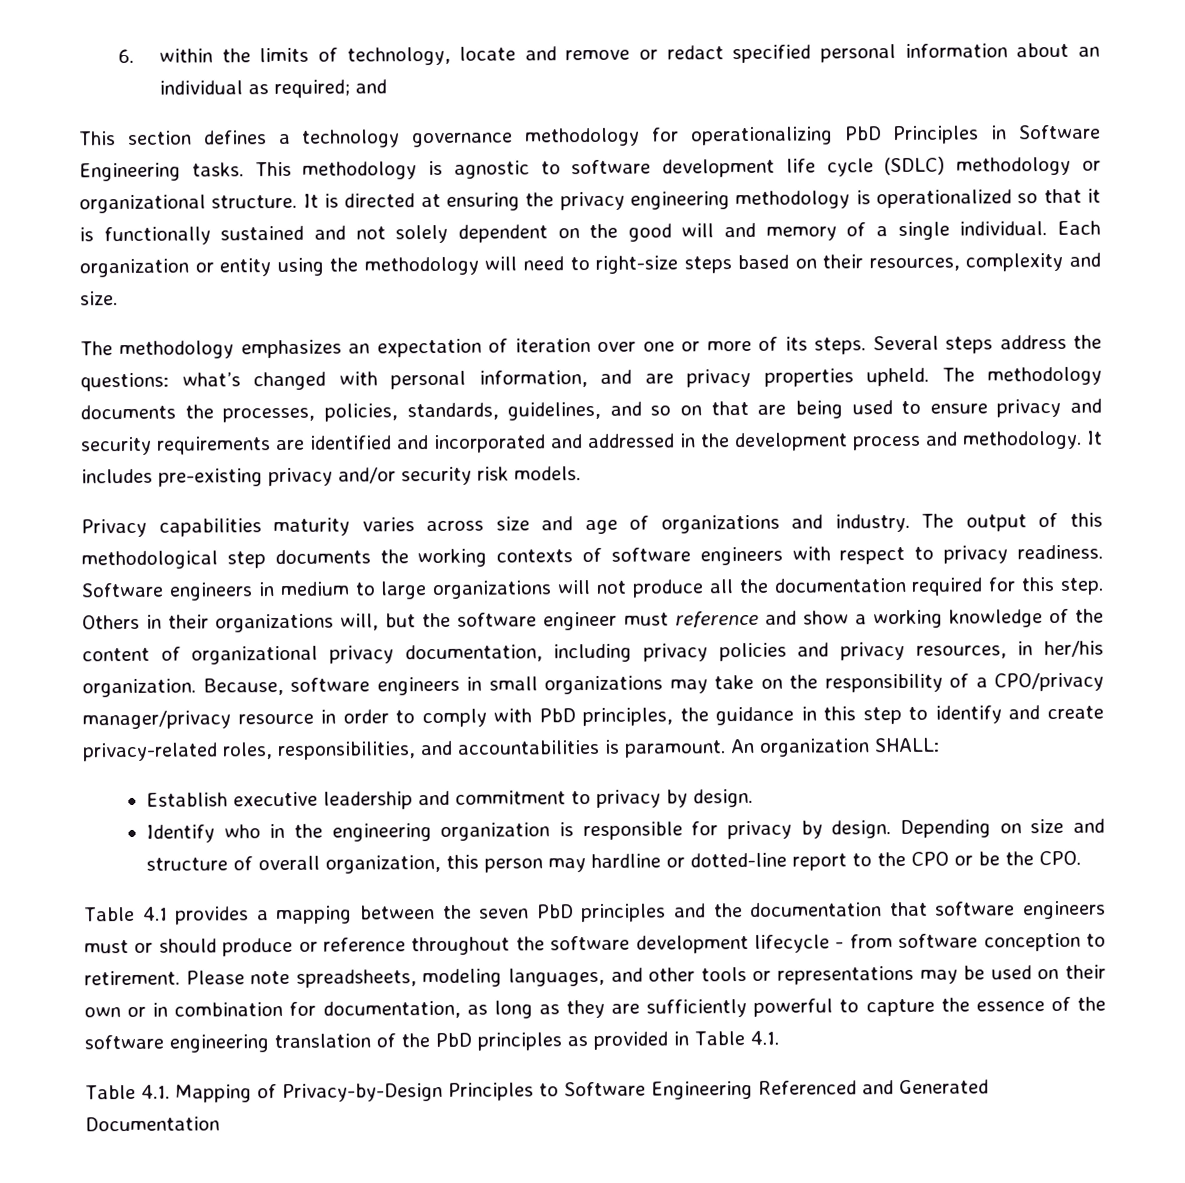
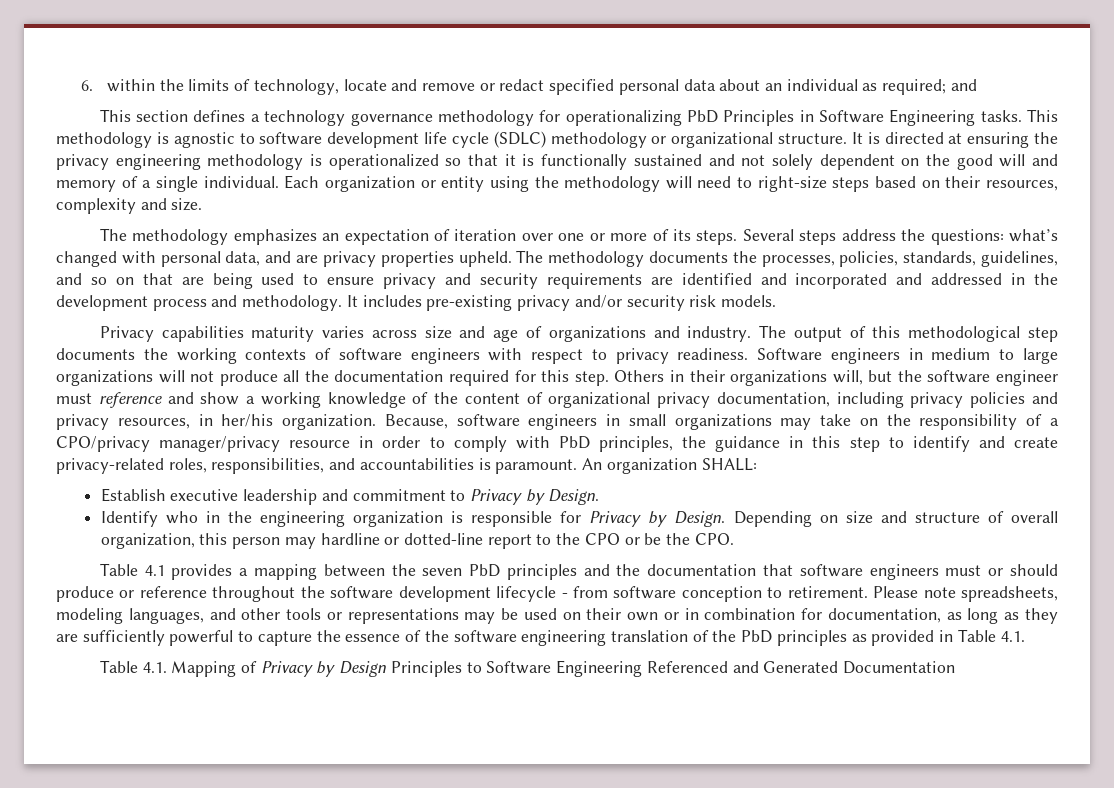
- 6. within the limits of technology, locate and remove or redact specified personal information about an individual as required; and
+ 6. within the limits of technology, locate and remove or redact specified personal data about an individual as required; and
- Several steps address the questions: what’s changed with personal information, and are privacy properties upheld.
+ Several steps address the questions: what’s changed with personal data, and are privacy properties upheld.
- Establish executive leadership and commitment to privacy by design.
+ Establish executive leadership and commitment to Privacy by Design.
- Identify who in the engineering organization is responsible for privacy by design.
+ Identify who in the engineering organization is responsible for Privacy by Design.
- Table 4.1. Mapping of Privacy-by-Design Principles to Software Engineering Referenced and Generated Documentation
+ Table 4.1. Mapping of Privacy by Design Principles to Software Engineering Referenced and Generated Documentation

